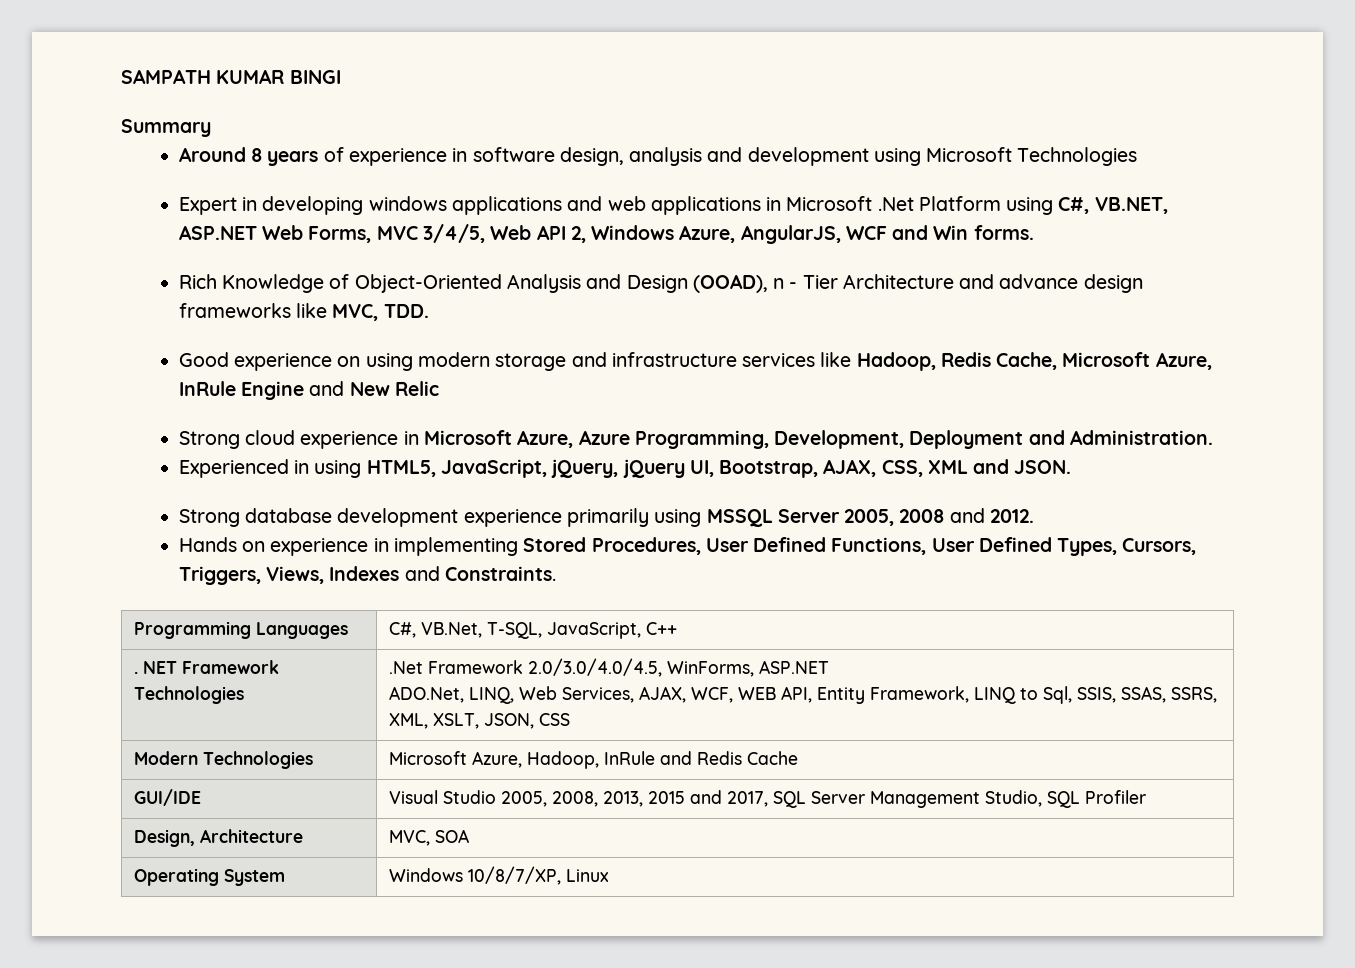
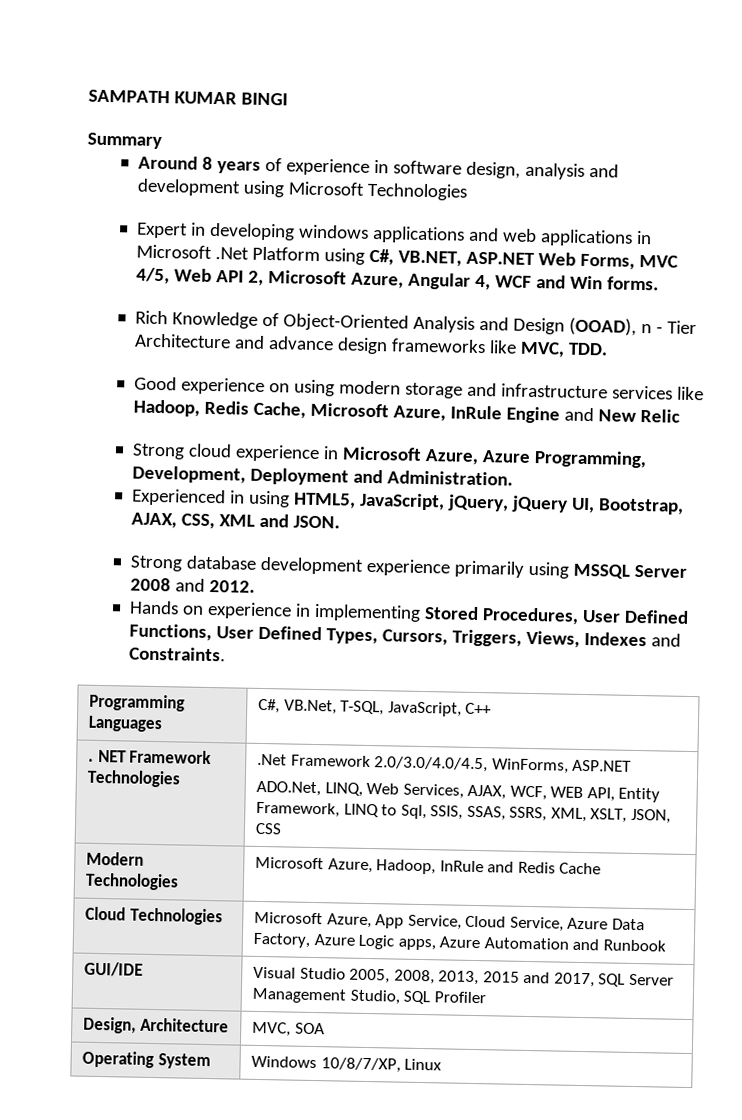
- Expert in developing windows applications and web applications in Microsoft .Net Platform using C#, VB.NET, ASP.NET Web Forms, MVC 3/4/5, Web API 2, Windows Azure, AngularJS, WCF and Win forms.
+ Expert in developing windows applications and web applications in Microsoft .Net Platform using C#, VB.NET, ASP.NET Web Forms, MVC 4/5, Web API 2, Microsoft Azure, Angular 4, WCF and Win forms.
- Strong database development experience primarily using MSSQL Server 2005, 2008 and 2012.
+ Strong database development experience primarily using MSSQL Server 2008 and 2012.
+ Cloud Technologies | Microsoft Azure, App Service, Cloud Service, Azure Data Factory, Azure Logic apps, Azure Automation and Runbook

